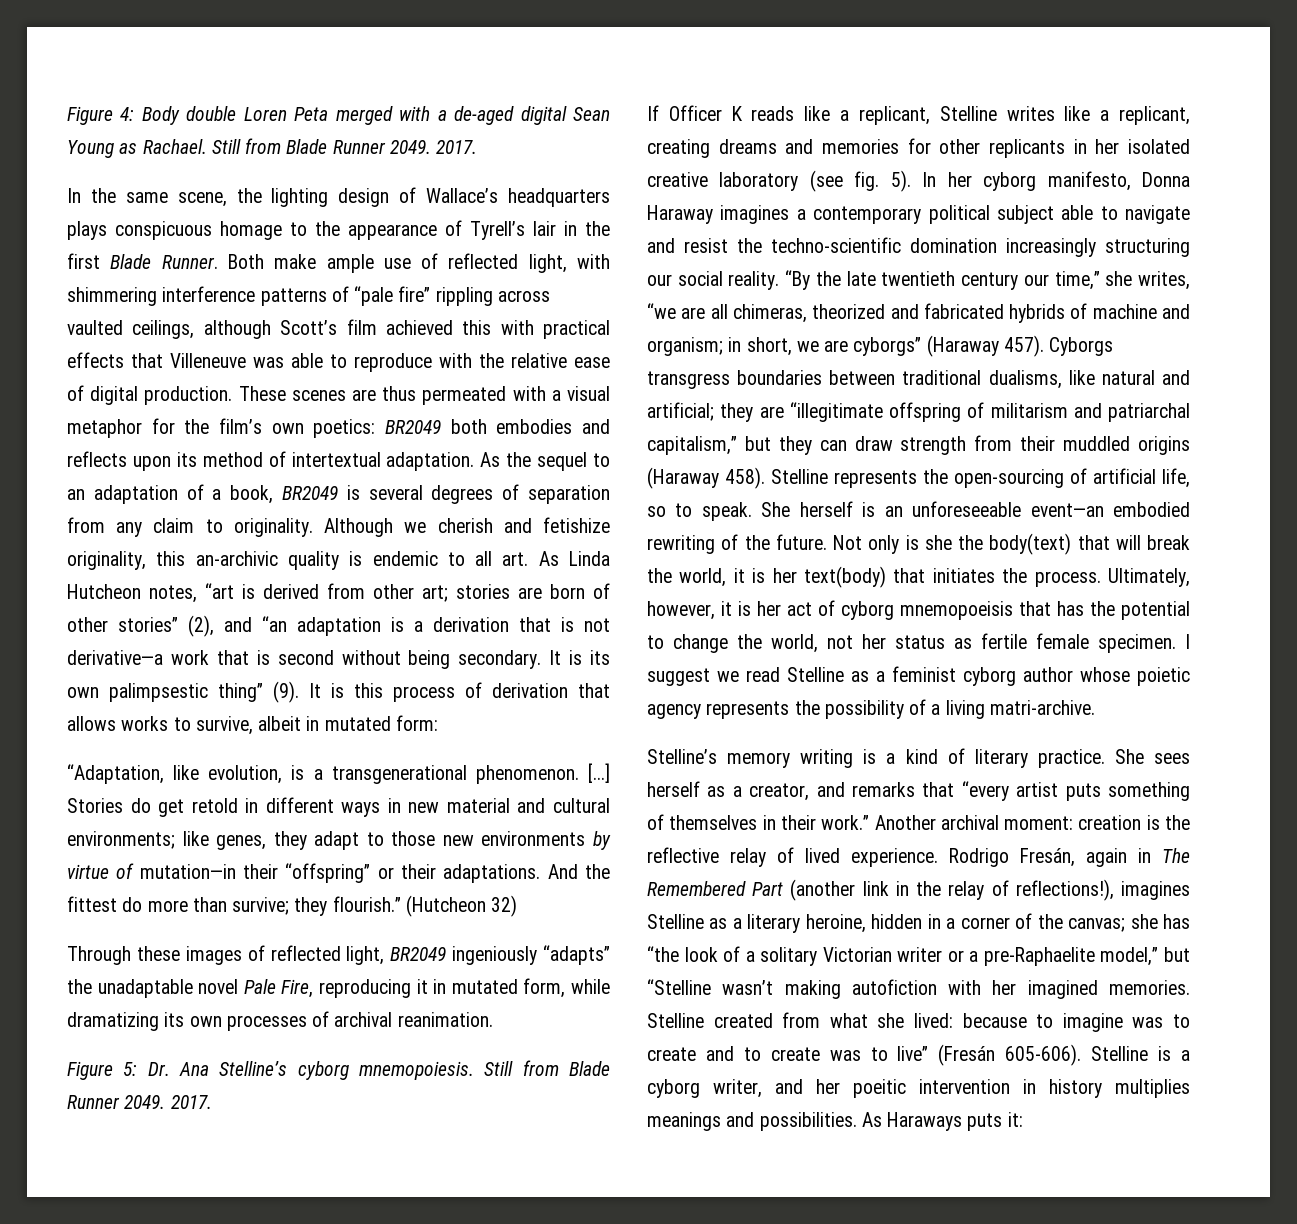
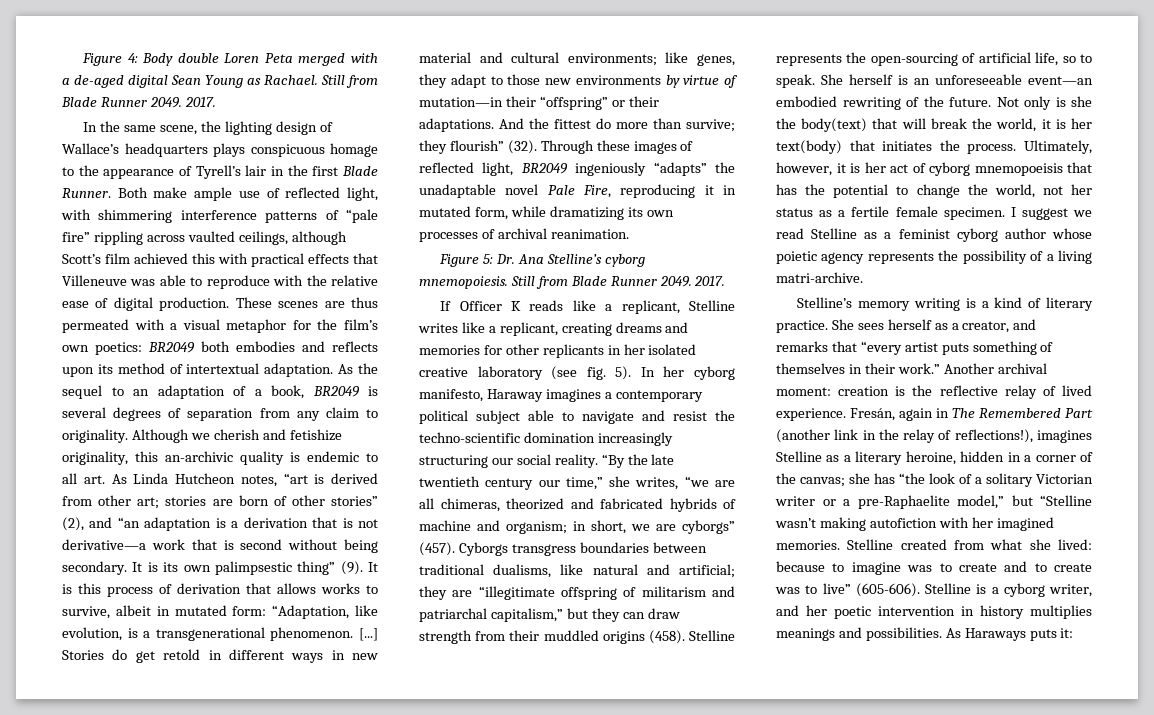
- It is this process of derivation that allows works to survive, albeit in mutated form:
- “Adaptation, like evolution, is a transgenerational phenomenon.
+ It is this process of derivation that allows works to survive, albeit in mutated form: “Adaptation, like evolution, is a transgenerational phenomenon.
- And the fittest do more than survive; they flourish.” (Hutcheon 32)
- Through these images of reflected light, BR2049 ingeniously “adapts” the unadaptable novel Pale Fire, reproducing it in mutated form, while dramatizing its own processes of archival reanimation.
+ And the fittest do more than survive; they flourish” (32). Through these images of reflected light, BR2049 ingeniously “adapts” the unadaptable novel Pale Fire, reproducing it in mutated form, while dramatizing its own processes of archival reanimation.
- In her cyborg manifesto, Donna Haraway imagines a contemporary political subject able to navigate and resist the techno-scientific domination increasingly structuring our social reality.
+ In her cyborg manifesto, Haraway imagines a contemporary political subject able to navigate and resist the techno-scientific domination increasingly structuring our social reality.
- “By the late twentieth century our time,” she writes, “we are all chimeras, theorized and fabricated hybrids of machine and organism; in short, we are cyborgs” (Haraway 457).
+ “By the late twentieth century our time,” she writes, “we are all chimeras, theorized and fabricated hybrids of machine and organism; in short, we are cyborgs” (457).
- Cyborgs transgress boundaries between traditional dualisms, like natural and artificial; they are “illegitimate offspring of militarism and patriarchal capitalism,” but they can draw strength from their muddled origins (Haraway 458).
+ Cyborgs transgress boundaries between traditional dualisms, like natural and artificial; they are “illegitimate offspring of militarism and patriarchal capitalism,” but they can draw strength from their muddled origins (458).
- Ultimately, however, it is her act of cyborg mnemopoeisis that has the potential to change the world, not her status as fertile female specimen.
+ Ultimately, however, it is her act of cyborg mnemopoeisis that has the potential to change the world, not her status as a fertile female specimen.
- Rodrigo Fresán, again in The Remembered Part (another link in the relay of reflections!), imagines Stelline as a literary heroine, hidden in a corner of the canvas; she has “the look of a solitary Victorian writer or a pre-Raphaelite model,” but “Stelline wasn’t making autofiction with her imagined memories.
+ Fresán, again in The Remembered Part (another link in the relay of reflections!), imagines Stelline as a literary heroine, hidden in a corner of the canvas; she has “the look of a solitary Victorian writer or a pre-Raphaelite model,” but “Stelline wasn’t making autofiction with her imagined memories.
- Stelline created from what she lived: because to imagine was to create and to create was to live” (Fresán 605-606).
+ Stelline created from what she lived: because to imagine was to create and to create was to live” (605-606).
- Stelline is a cyborg writer, and her poeitic intervention in history multiplies meanings and possibilities.
+ Stelline is a cyborg writer, and her poetic intervention in history multiplies meanings and possibilities.

